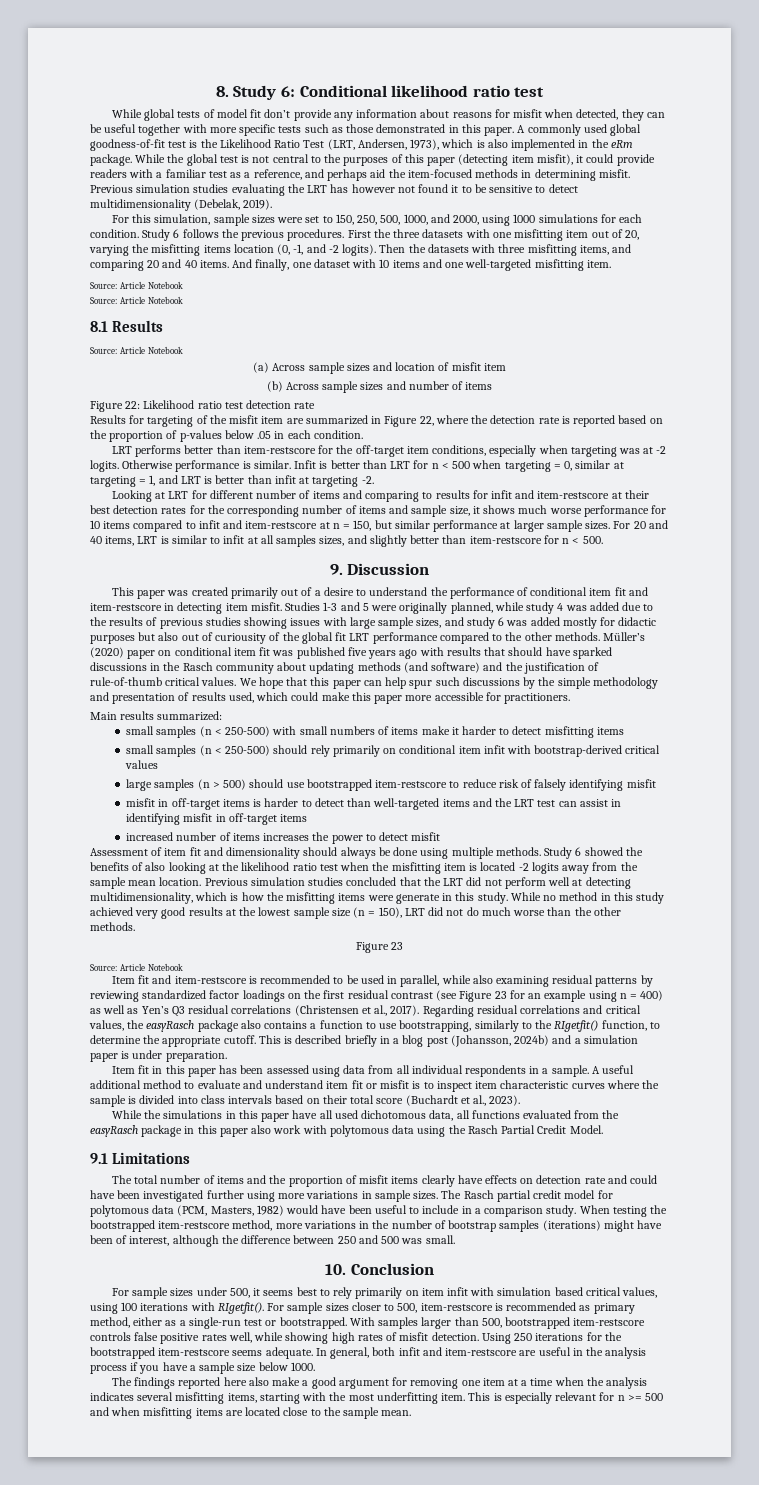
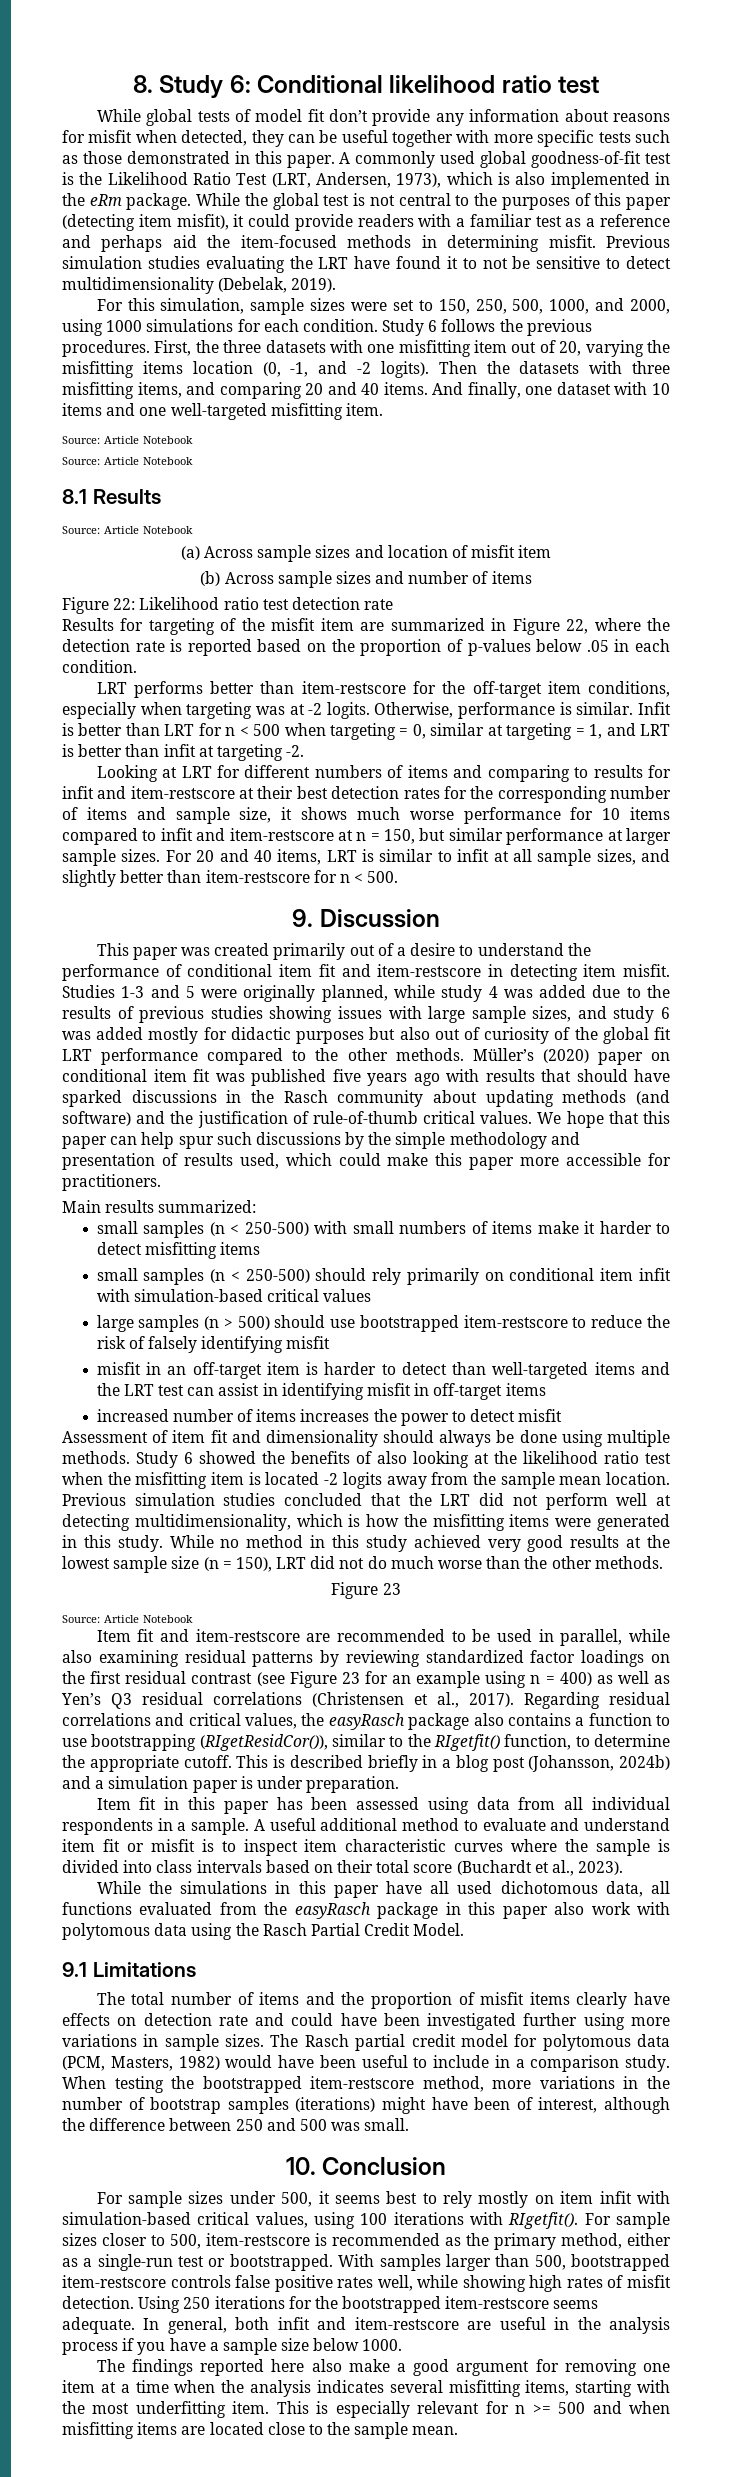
- While the global test is not central to the purposes of this paper (detecting item misfit), it could provide readers with a familiar test as a reference, and perhaps aid the item-focused methods in determining misfit.
+ While the global test is not central to the purposes of this paper (detecting item misfit), it could provide readers with a familiar test as a reference and perhaps aid the item-focused methods in determining misfit.
- Previous simulation studies evaluating the LRT has however not found it to be sensitive to detect multidimensionality (Debelak, 2019).
+ Previous simulation studies evaluating the LRT have found it to not be sensitive to detect multidimensionality (Debelak, 2019).
- First the three datasets with one misfitting item out of 20, varying the misfitting items location (0, -1, and -2 logits).
+ First, the three datasets with one misfitting item out of 20, varying the misfitting items location (0, -1, and -2 logits).
- Otherwise performance is similar.
+ Otherwise, performance is similar.
- Looking at LRT for different number of items and comparing to results for infit and item-restscore at their best detection rates for the corresponding number of items and sample size, it shows much worse performance for 10 items compared to infit and item-restscore at n = 150, but similar performance at larger sample sizes.
+ Looking at LRT for different numbers of items and comparing to results for infit and item-restscore at their best detection rates for the corresponding number of items and sample size, it shows much worse performance for 10 items compared to infit and item-restscore at n = 150, but similar performance at larger sample sizes.
- For 20 and 40 items, LRT is similar to infit at all samples sizes, and slightly better than item-restscore for n < 500.
+ For 20 and 40 items, LRT is similar to infit at all sample sizes, and slightly better than item-restscore for n < 500.
- Studies 1-3 and 5 were originally planned, while study 4 was added due to the results of previous studies showing issues with large sample sizes, and study 6 was added mostly for didactic purposes but also out of curiousity of the global fit LRT performance compared to the other methods.
+ Studies 1-3 and 5 were originally planned, while study 4 was added due to the results of previous studies showing issues with large sample sizes, and study 6 was added mostly for didactic purposes but also out of curiosity of the global fit LRT performance compared to the other methods.
- small samples (n < 250-500) should rely primarily on conditional item infit with bootstrap-derived critical values
+ small samples (n < 250-500) should rely primarily on conditional item infit with simulation-based critical values
- large samples (n > 500) should use bootstrapped item-restscore to reduce risk of falsely identifying misfit
+ large samples (n > 500) should use bootstrapped item-restscore to reduce the risk of falsely identifying misfit
- misfit in off-target items is harder to detect than well-targeted items and the LRT test can assist in identifying misfit in off-target items
+ misfit in an off-target item is harder to detect than well-targeted items and the LRT test can assist in identifying misfit in off-target items
- Previous simulation studies concluded that the LRT did not perform well at detecting multidimensionality, which is how the misfitting items were generate in this study.
+ Previous simulation studies concluded that the LRT did not perform well at detecting multidimensionality, which is how the misfitting items were generated in this study.
- Item fit and item-restscore is recommended to be used in parallel, while also examining residual patterns by reviewing standardized factor loadings on the first residual contrast (see Figure 23 for an example using n = 400) as well as Yen’s Q3 residual correlations (Christensen et al., 2017).
+ Item fit and item-restscore are recommended to be used in parallel, while also examining residual patterns by reviewing standardized factor loadings on the first residual contrast (see Figure 23 for an example using n = 400) as well as Yen’s Q3 residual correlations (Christensen et al., 2017).
- Regarding residual correlations and critical values, the easyRasch package also contains a function to use bootstrapping, similarly to the RIgetfit() function, to determine the appropriate cutoff.
+ Regarding residual correlations and critical values, the easyRasch package also contains a function to use bootstrapping (RIgetResidCor()), similar to the RIgetfit() function, to determine the appropriate cutoff.
- For sample sizes under 500, it seems best to rely primarily on item infit with simulation based critical values, using 100 iterations with RIgetfit().
+ For sample sizes under 500, it seems best to rely mostly on item infit with simulation-based critical values, using 100 iterations with RIgetfit().
- For sample sizes closer to 500, item-restscore is recommended as primary method, either as a single-run test or bootstrapped.
+ For sample sizes closer to 500, item-restscore is recommended as the primary method, either as a single-run test or bootstrapped.

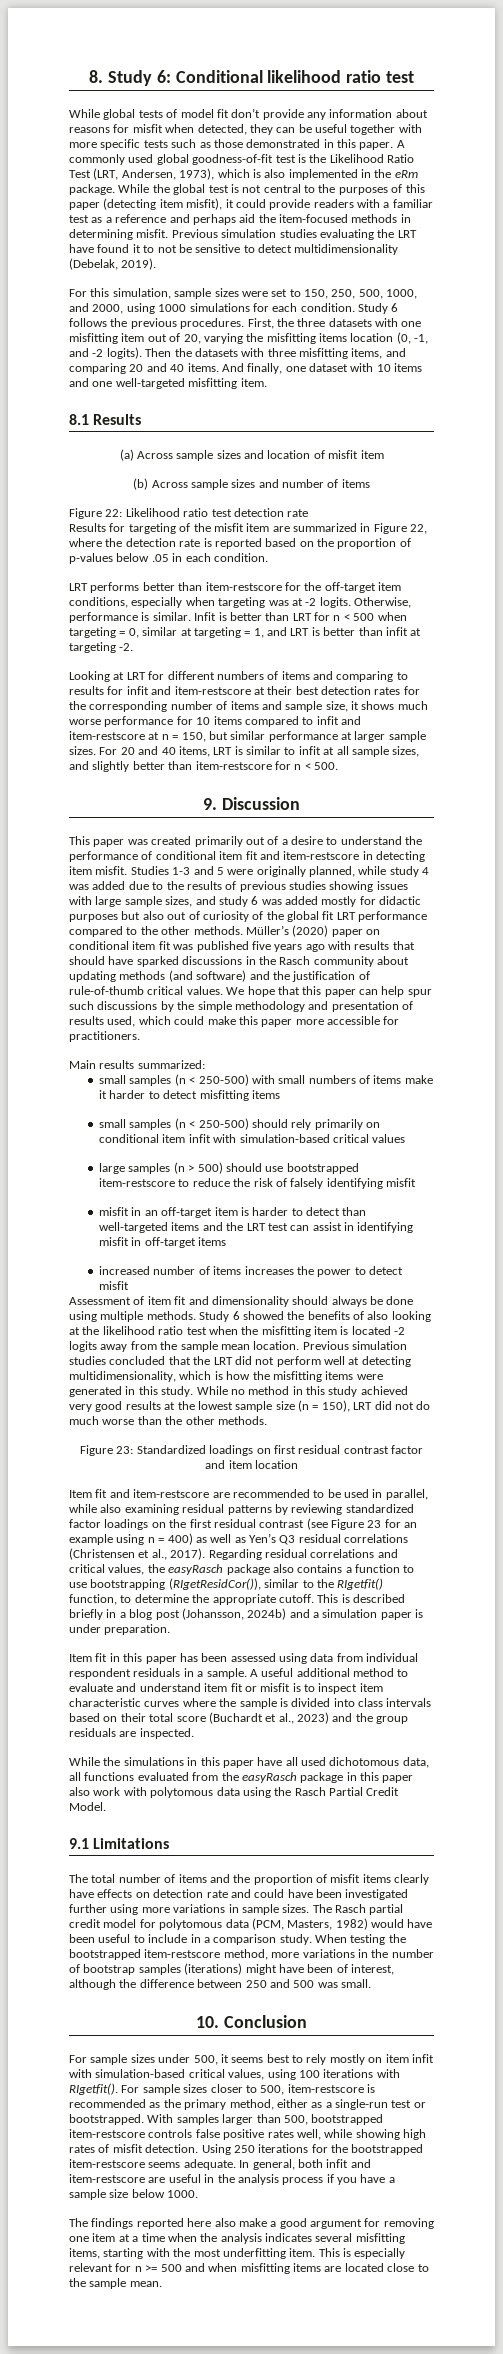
  And finally, one dataset with 10 items and one well-targeted misfitting item.
- Source: Article Notebook
- Source: Article Notebook
  8.1 Results
- Source: Article Notebook
  While no method in this study achieved very good results at the lowest sample size (n = 150), LRT did not do much worse than the other methods.
- Figure 23
- Source: Article Notebook
+ Figure 23: Standardized loadings on first residual contrast factor and item location
- Item fit in this paper has been assessed using data from all individual respondents in a sample.
+ Item fit in this paper has been assessed using data from individual respondent residuals in a sample.
- A useful additional method to evaluate and understand item fit or misfit is to inspect item characteristic curves where the sample is divided into class intervals based on their total score (Buchardt et al., 2023).
+ A useful additional method to evaluate and understand item fit or misfit is to inspect item characteristic curves where the sample is divided into class intervals based on their total score (Buchardt et al., 2023) and the group residuals are inspected.

